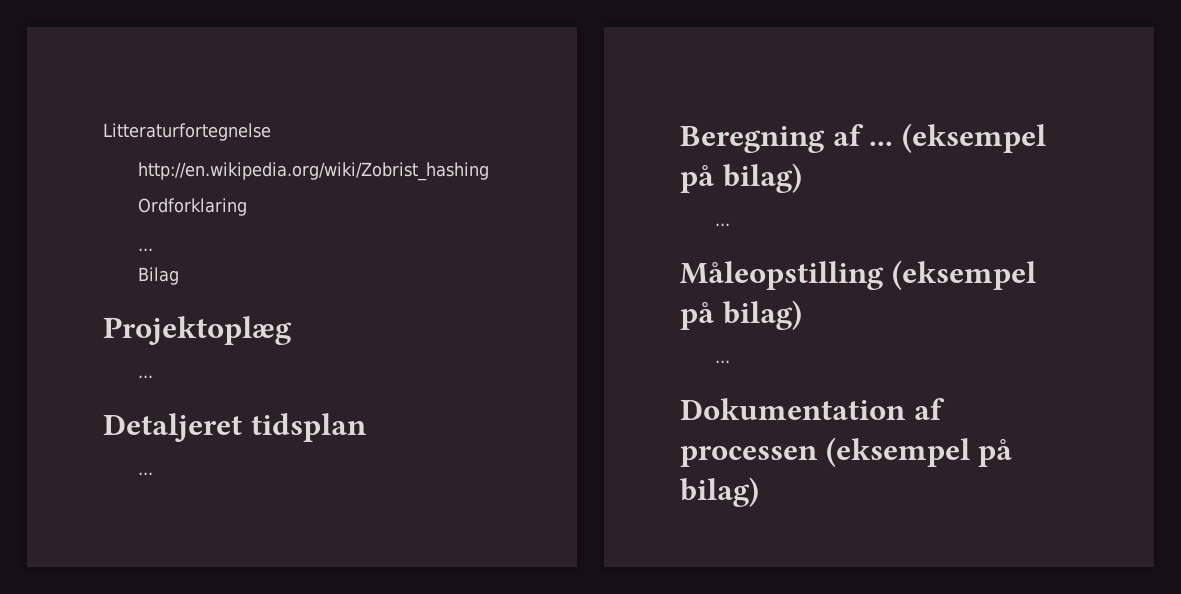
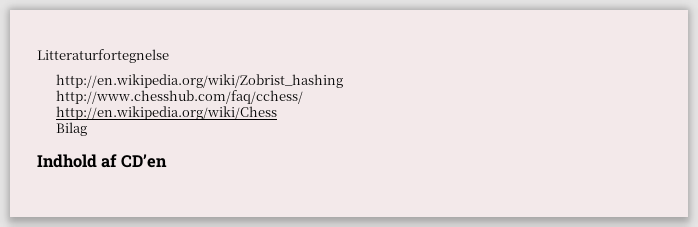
- Ordforklaring
- ...
+ http://www.chesshub.com/faq/cchess/
+ http://en.wikipedia.org/wiki/Chess
- Projektoplæg
- ...
- Detaljeret tidsplan
- ...
- Beregning af ... (eksempel på bilag)
- ...
- Måleopstilling (eksempel på bilag)
- ...
- Dokumentation af processen (eksempel på bilag)
+ Indhold af CD’en

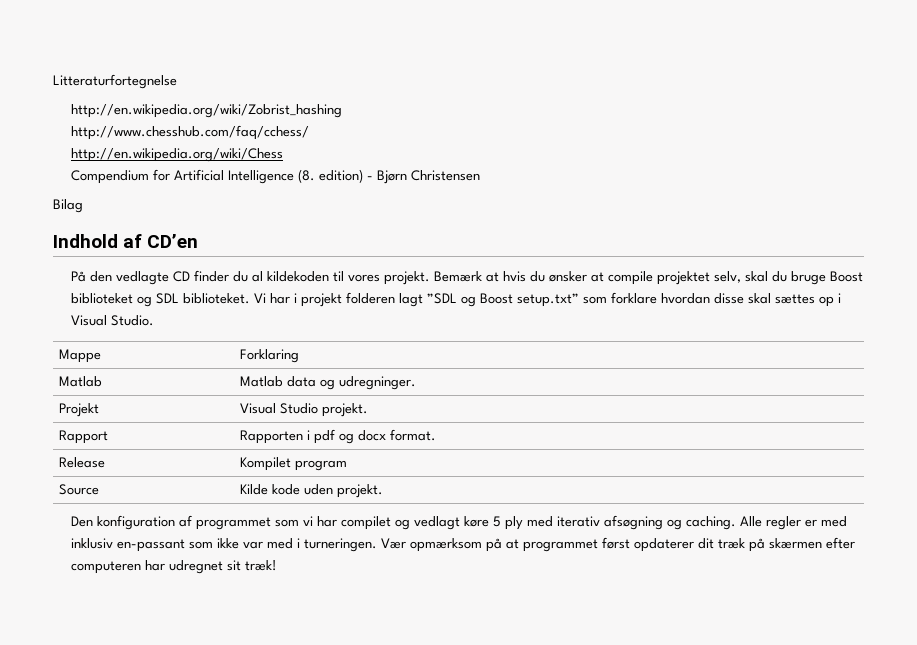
+ Compendium for Artificial Intelligence (8. edition) - Bjørn Christensen
  Bilag
  Indhold af CD’en
+ På den vedlagte CD finder du al kildekoden til vores projekt. Bemærk at hvis du ønsker at compile projektet selv, skal du bruge Boost biblioteket og SDL biblioteket. Vi har i projekt folderen lagt ”SDL og Boost setup.txt” som forklare hvordan disse skal sættes op i Visual Studio.
+ Mappe | Forklaring
+ Matlab | Matlab data og udregninger.
+ Projekt | Visual Studio projekt.
+ Rapport | Rapporten i pdf og docx format.
+ Release | Kompilet program
+ Source | Kilde kode uden projekt.
+ Den konfiguration af programmet som vi har compilet og vedlagt køre 5 ply med iterativ afsøgning og caching. Alle regler er med inklusiv en-passant som ikke var med i turneringen. Vær opmærksom på at programmet først opdaterer dit træk på skærmen efter computeren har udregnet sit træk!

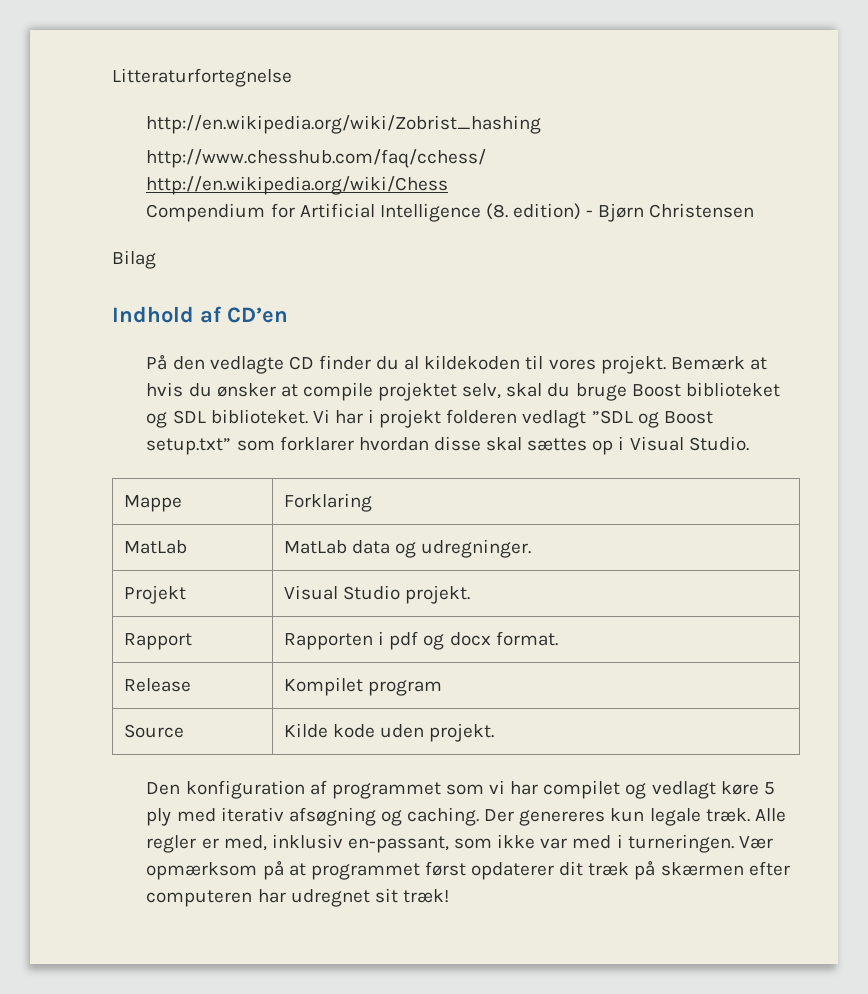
- Vi har i projekt folderen lagt ”SDL og Boost setup.txt” som forklare hvordan disse skal sættes op i Visual Studio.
+ Vi har i projekt folderen vedlagt ”SDL og Boost setup.txt” som forklarer hvordan disse skal sættes op i Visual Studio.
- Matlab | Matlab data og udregninger.
+ MatLab | MatLab data og udregninger.
- Alle regler er med inklusiv en-passant som ikke var med i turneringen.
+ Der genereres kun legale træk. Alle regler er med, inklusiv en-passant, som ikke var med i turneringen.

